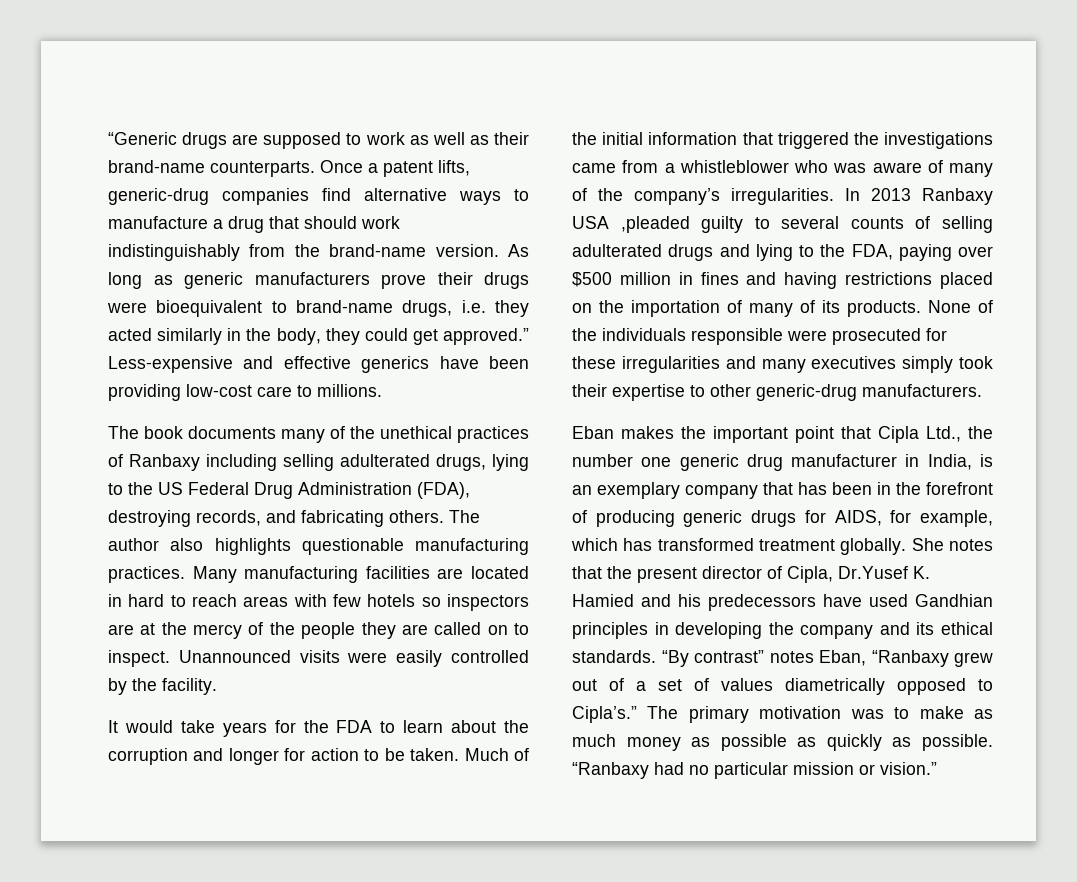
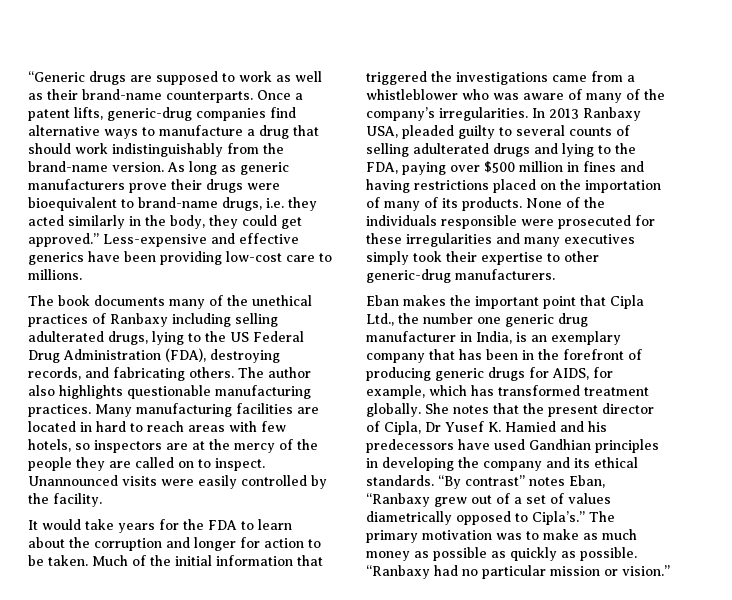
- Many manufacturing facilities are located in hard to reach areas with few hotels so inspectors are at the mercy of the people they are called on to inspect.
+ Many manufacturing facilities are located in hard to reach areas with few hotels, so inspectors are at the mercy of the people they are called on to inspect.
- In 2013 Ranbaxy USA ,pleaded guilty to several counts of selling adulterated drugs and lying to the FDA, paying over $500 million in fines and having restrictions placed on the importation of many of its products.
+ In 2013 Ranbaxy USA, pleaded guilty to several counts of selling adulterated drugs and lying to the FDA, paying over $500 million in fines and having restrictions placed on the importation of many of its products.
- She notes that the present director of Cipla, Dr.Yusef K. Hamied and his predecessors have used Gandhian principles in developing the company and its ethical standards.
+ She notes that the present director of Cipla, Dr Yusef K. Hamied and his predecessors have used Gandhian principles in developing the company and its ethical standards.

